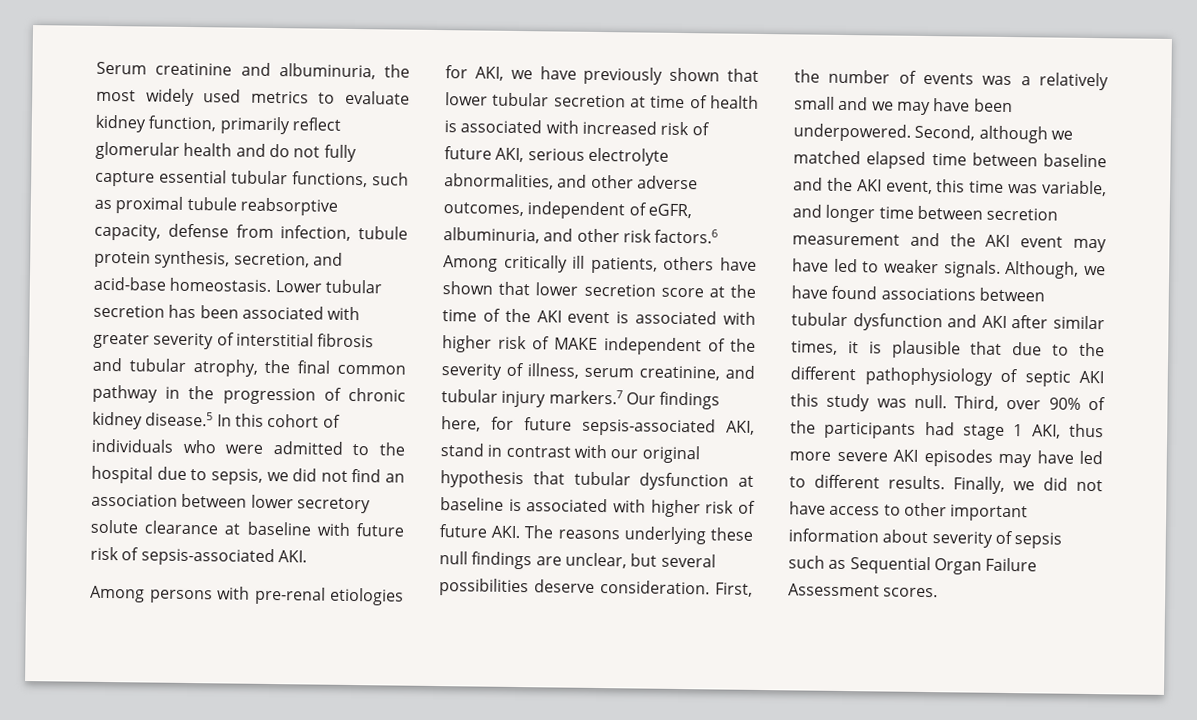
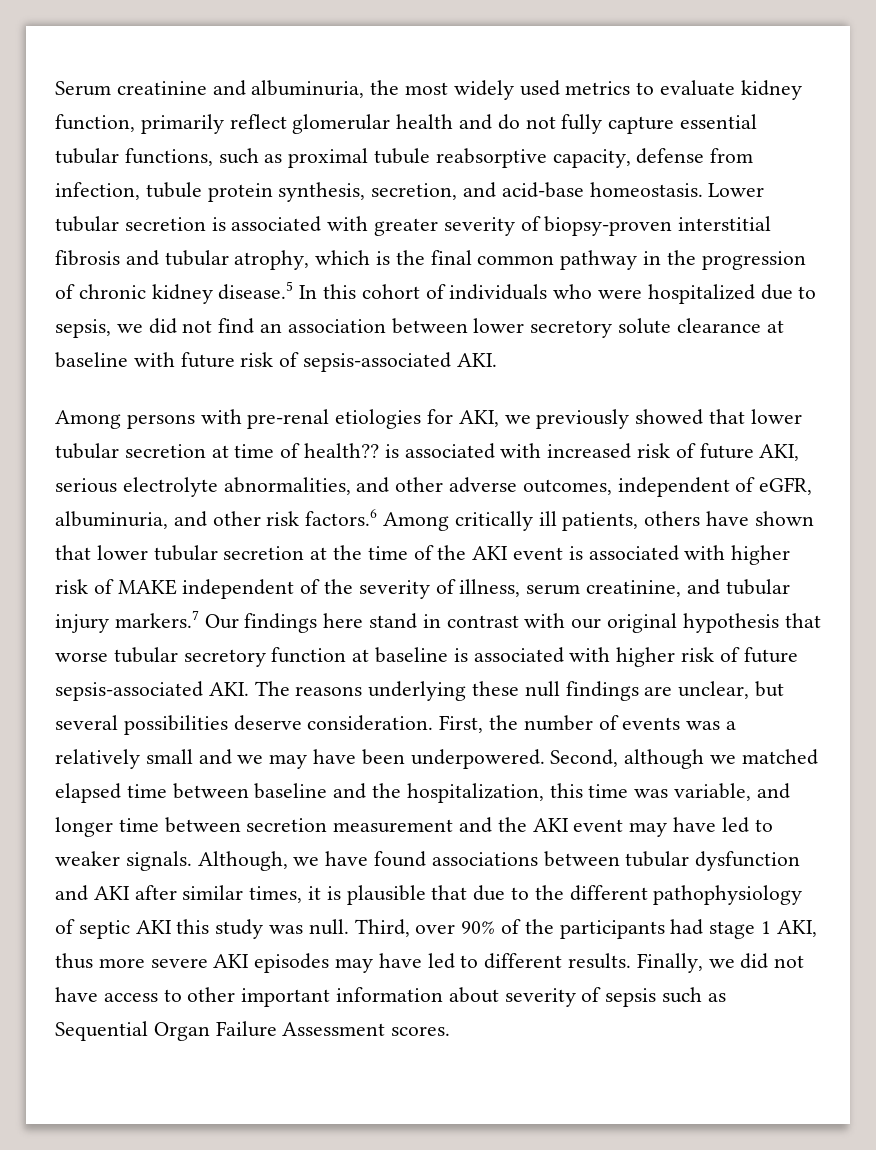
- Lower tubular secretion has been associated with greater severity of interstitial fibrosis and tubular atrophy, the final common pathway in the progression of chronic kidney disease.5 In this cohort of individuals who were admitted to the hospital due to sepsis, we did not find an association between lower secretory solute clearance at baseline with future risk of sepsis-associated AKI.
+ Lower tubular secretion is associated with greater severity of biopsy-proven interstitial fibrosis and tubular atrophy, which is the final common pathway in the progression of chronic kidney disease.5 In this cohort of individuals who were hospitalized due to sepsis, we did not find an association between lower secretory solute clearance at baseline with future risk of sepsis-associated AKI.
- Among persons with pre-renal etiologies for AKI, we have previously shown that lower tubular secretion at time of health is associated with increased risk of future AKI, serious electrolyte abnormalities, and other adverse outcomes, independent of eGFR, albuminuria, and other risk factors.6 Among critically ill patients, others have shown that lower secretion score at the time of the AKI event is associated with higher risk of MAKE independent of the severity of illness, serum creatinine, and tubular injury markers.7 Our findings here, for future sepsis-associated AKI, stand in contrast with our original hypothesis that tubular dysfunction at baseline is associated with higher risk of future AKI. The reasons underlying these null findings are unclear, but several possibilities deserve consideration.
+ Among persons with pre-renal etiologies for AKI, we previously showed that lower tubular secretion at time of health?? is associated with increased risk of future AKI, serious electrolyte abnormalities, and other adverse outcomes, independent of eGFR, albuminuria, and other risk factors.6 Among critically ill patients, others have shown that lower tubular secretion at the time of the AKI event is associated with higher risk of MAKE independent of the severity of illness, serum creatinine, and tubular injury markers.7 Our findings here stand in contrast with our original hypothesis that worse tubular secretory function at baseline is associated with higher risk of future sepsis-associated AKI. The reasons underlying these null findings are unclear, but several possibilities deserve consideration.
- Second, although we matched elapsed time between baseline and the AKI event, this time was variable, and longer time between secretion measurement and the AKI event may have led to weaker signals.
+ Second, although we matched elapsed time between baseline and the hospitalization, this time was variable, and longer time between secretion measurement and the AKI event may have led to weaker signals.

